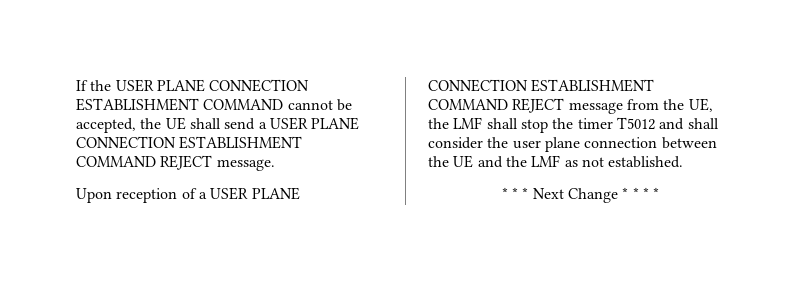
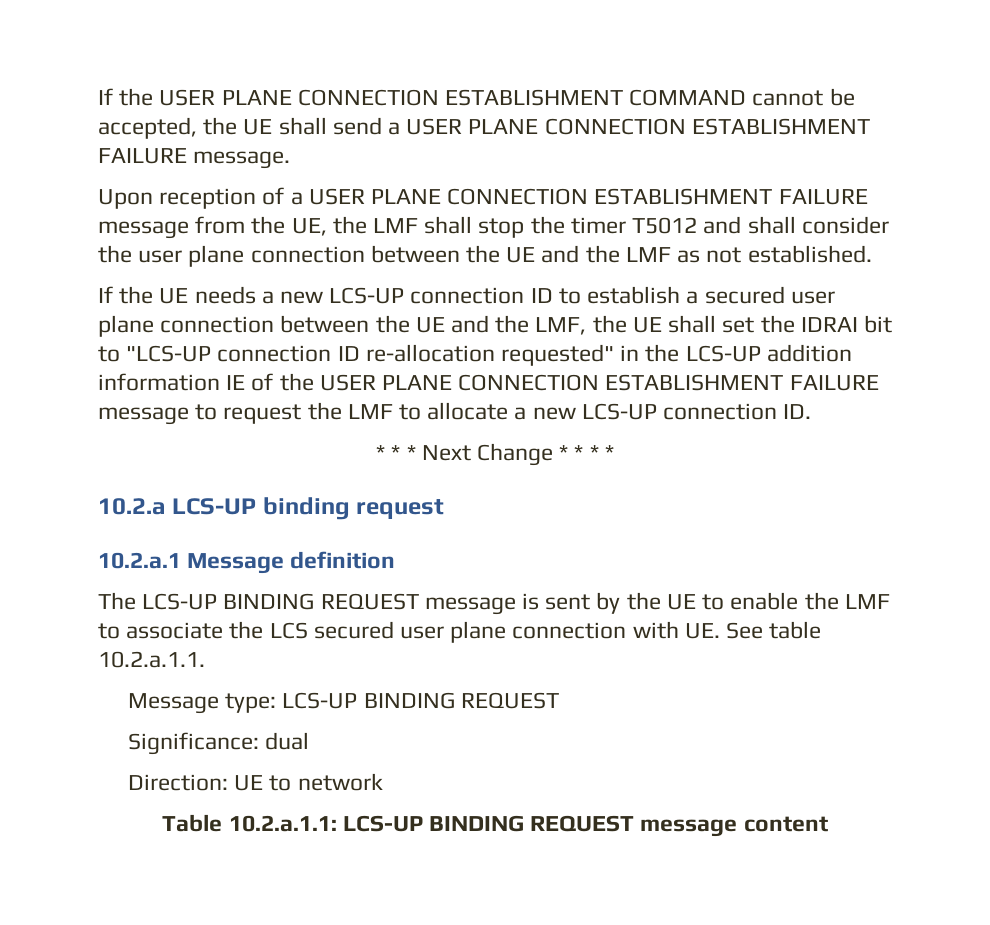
- If the USER PLANE CONNECTION ESTABLISHMENT COMMAND cannot be accepted, the UE shall send a USER PLANE CONNECTION ESTABLISHMENT COMMAND REJECT message.
+ If the USER PLANE CONNECTION ESTABLISHMENT COMMAND cannot be accepted, the UE shall send a USER PLANE CONNECTION ESTABLISHMENT FAILURE message.
- Upon reception of a USER PLANE CONNECTION ESTABLISHMENT COMMAND REJECT message from the UE, the LMF shall stop the timer T5012 and shall consider the user plane connection between the UE and the LMF as not established.
+ Upon reception of a USER PLANE CONNECTION ESTABLISHMENT FAILURE message from the UE, the LMF shall stop the timer T5012 and shall consider the user plane connection between the UE and the LMF as not established.
+ If the UE needs a new LCS-UP connection ID to establish a secured user plane connection between the UE and the LMF, the UE shall set the IDRAI bit to "LCS-UP connection ID re-allocation requested" in the LCS-UP addition information IE of the USER PLANE CONNECTION ESTABLISHMENT FAILURE message to request the LMF to allocate a new LCS-UP connection ID.
+ 10.2.a LCS-UP binding request
+ 10.2.a.1 Message definition
+ The LCS-UP BINDING REQUEST message is sent by the UE to enable the LMF to associate the LCS secured user plane connection with UE. See table 10.2.a.1.1.
+ Message type: LCS-UP BINDING REQUEST
+ Significance: dual
+ Direction: UE to network
+ Table 10.2.a.1.1: LCS-UP BINDING REQUEST message content

